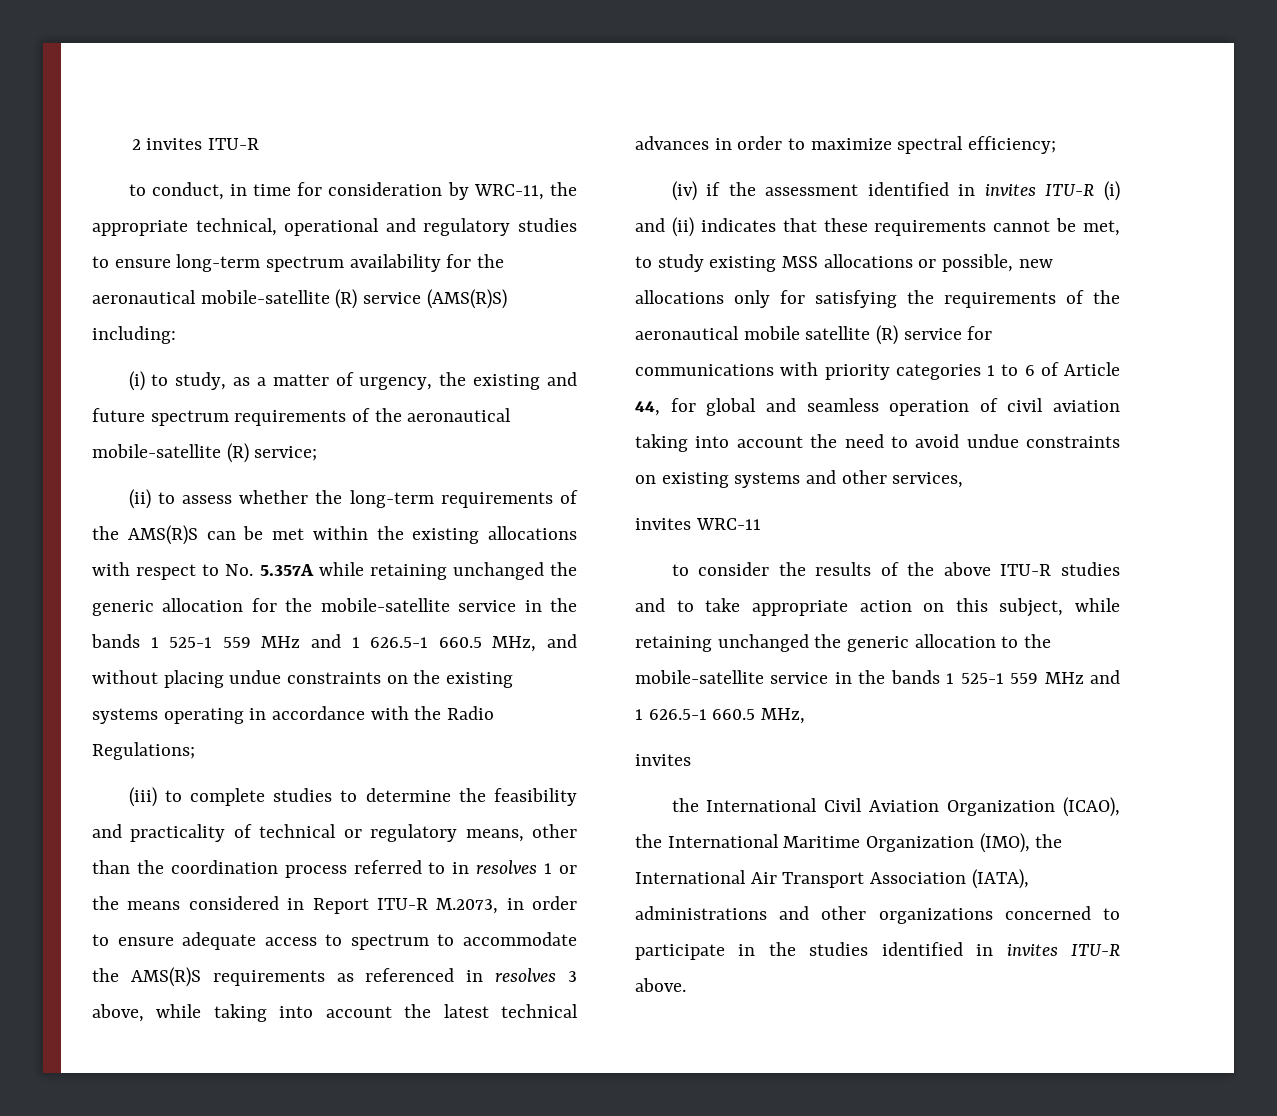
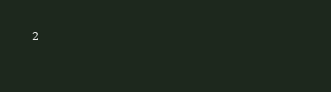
- 2 invites ITU-R
- to conduct, in time for consideration by WRC-11, the appropriate technical, operational and regulatory studies to ensure long-term spectrum availability for the aeronautical mobile-satellite (R) service (AMS(R)S) including:
- (i) to study, as a matter of urgency, the existing and future spectrum requirements of the aeronautical mobile-satellite (R) service;
- (ii) to assess whether the long-term requirements of the AMS(R)S can be met within the existing allocations with respect to No. 5.357A while retaining unchanged the generic allocation for the mobile-satellite service in the bands 1 525-1 559 MHz and 1 626.5-1 660.5 MHz, and without placing undue constraints on the existing systems operating in accordance with the Radio Regulations;
- (iii) to complete studies to determine the feasibility and practicality of technical or regulatory means, other than the coordination process referred to in resolves 1 or the means considered in Report ITU-R M.2073, in order to ensure adequate access to spectrum to accommodate the AMS(R)S requirements as referenced in resolves 3 above, while taking into account the latest technical advances in order to maximize spectral efficiency;
- (iv) if the assessment identified in invites ITU-R (i) and (ii) indicates that these requirements cannot be met, to study existing MSS allocations or possible, new allocations only for satisfying the requirements of the aeronautical mobile satellite (R) service for communications with priority categories 1 to 6 of Article 44, for global and seamless operation of civil aviation taking into account the need to avoid undue constraints on existing systems and other services,
- invites WRC-11
- to consider the results of the above ITU-R studies and to take appropriate action on this subject, while retaining unchanged the generic allocation to the mobile-satellite service in the bands 1 525-1 559 MHz and 1 626.5-1 660.5 MHz,
- invites
- the International Civil Aviation Organization (ICAO), the International Maritime Organization (IMO), the International Air Transport Association (IATA), administrations and other organizations concerned to participate in the studies identified in invites ITU-R above.
+ 2

